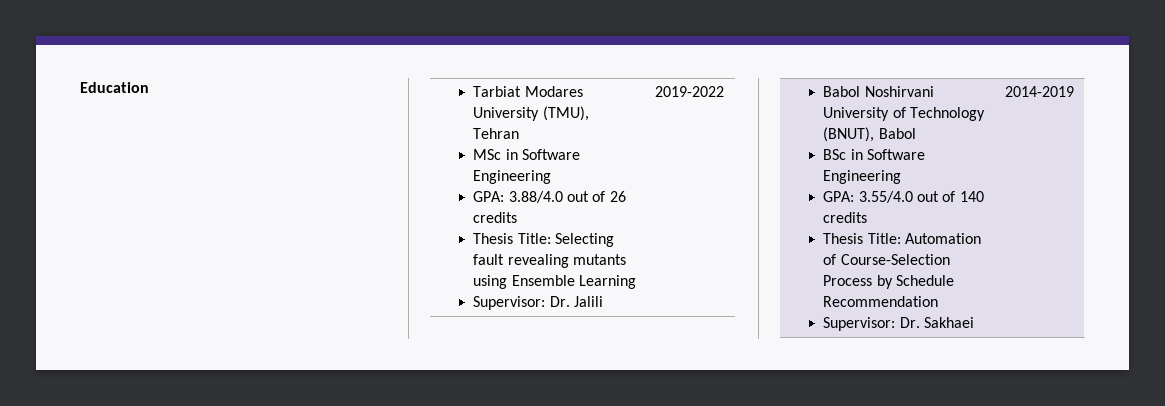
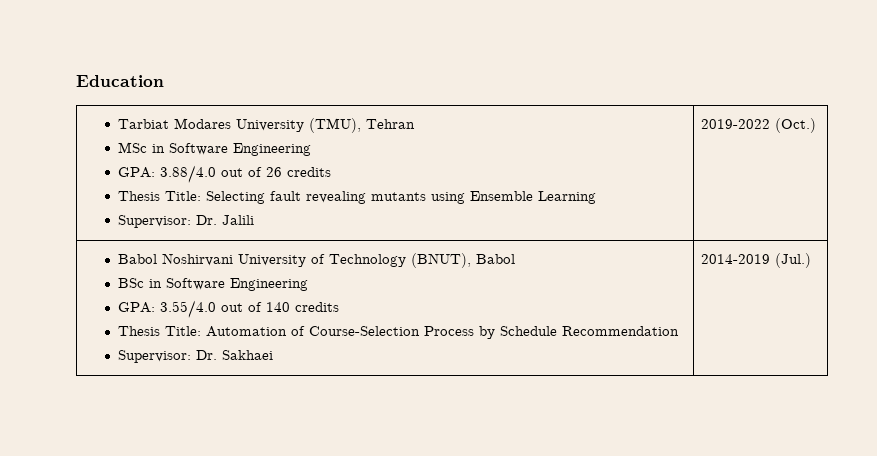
  Tarbiat Modares University (TMU), Tehran
  MSc in Software Engineering
  GPA: 3.88/4.0 out of 26 credits
  Thesis Title: Selecting fault revealing mutants using Ensemble Learning
- Supervisor: Dr. Jalili | 2019-2022
+ Supervisor: Dr. Jalili | 2019-2022 (Oct.)
  Babol Noshirvani University of Technology (BNUT), Babol
  BSc in Software Engineering
  GPA: 3.55/4.0 out of 140 credits
  Thesis Title: Automation of Course-Selection Process by Schedule Recommendation
- Supervisor: Dr. Sakhaei | 2014-2019
+ Supervisor: Dr. Sakhaei | 2014-2019 (Jul.)

